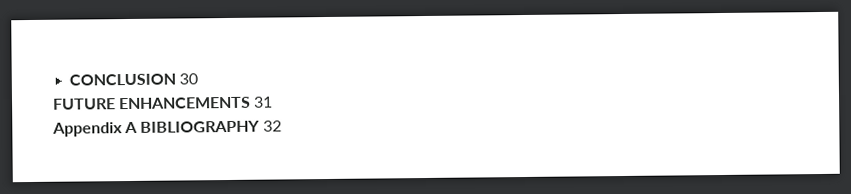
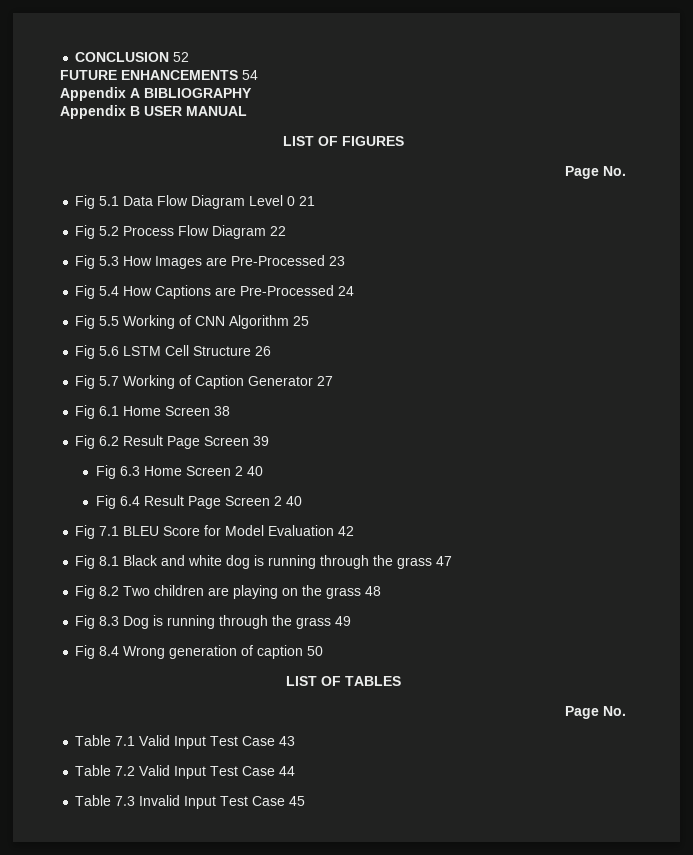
- CONCLUSION 30
+ CONCLUSION 52
- FUTURE ENHANCEMENTS 31
+ FUTURE ENHANCEMENTS 54
- Appendix A BIBLIOGRAPHY 32
+ Appendix A BIBLIOGRAPHY
+ Appendix B USER MANUAL
+ LIST OF FIGURES
+ Page No.
+ Fig 5.1 Data Flow Diagram Level 0 21
+ Fig 5.2 Process Flow Diagram 22
+ Fig 5.3 How Images are Pre-Processed 23
+ Fig 5.4 How Captions are Pre-Processed 24
+ Fig 5.5 Working of CNN Algorithm 25
+ Fig 5.6 LSTM Cell Structure 26
+ Fig 5.7 Working of Caption Generator 27
+ Fig 6.1 Home Screen 38
+ Fig 6.2 Result Page Screen 39
+ Fig 6.3 Home Screen 2 40
+ Fig 6.4 Result Page Screen 2 40
+ Fig 7.1 BLEU Score for Model Evaluation 42
+ Fig 8.1 Black and white dog is running through the grass 47
+ Fig 8.2 Two children are playing on the grass 48
+ Fig 8.3 Dog is running through the grass 49
+ Fig 8.4 Wrong generation of caption 50
+ LIST OF TABLES
+ Page No.
+ Table 7.1 Valid Input Test Case 43
+ Table 7.2 Valid Input Test Case 44
+ Table 7.3 Invalid Input Test Case 45

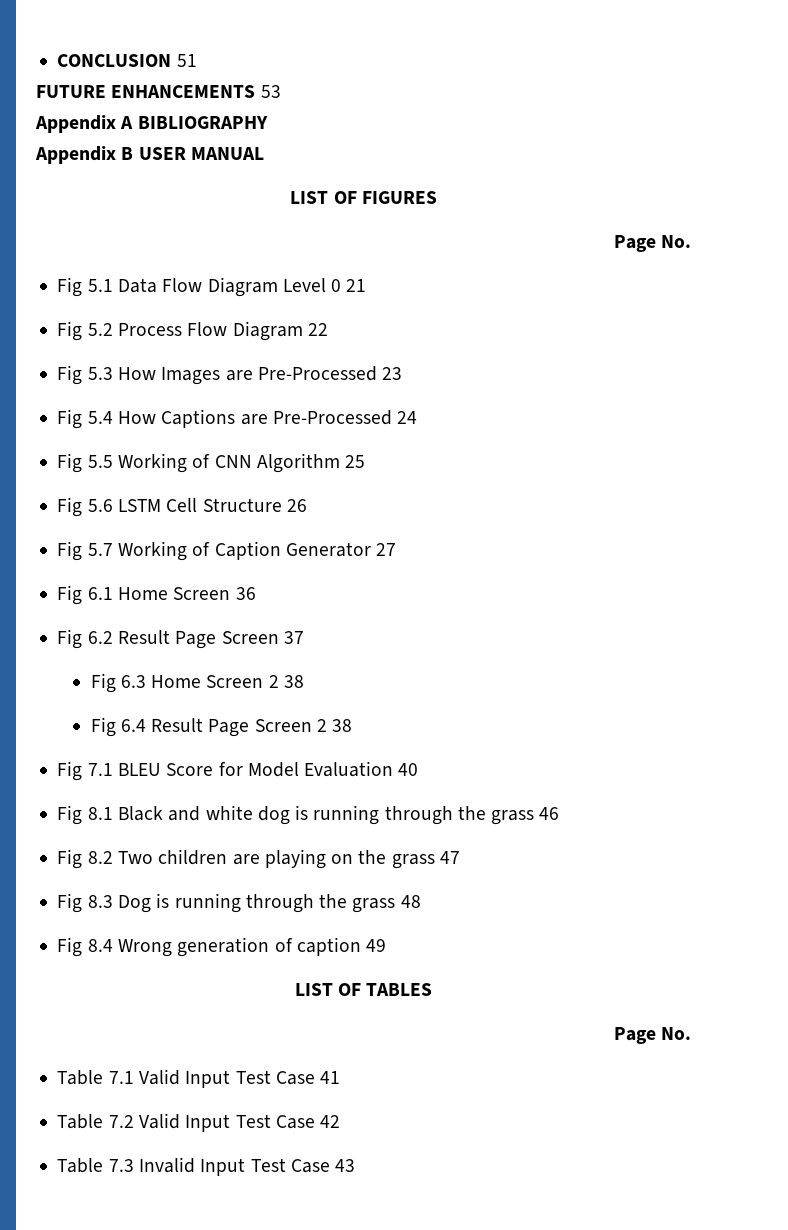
- CONCLUSION 52
+ CONCLUSION 51
- FUTURE ENHANCEMENTS 54
+ FUTURE ENHANCEMENTS 53
- Fig 6.1 Home Screen 38
+ Fig 6.1 Home Screen 36
- Fig 6.2 Result Page Screen 39
+ Fig 6.2 Result Page Screen 37
- Fig 6.3 Home Screen 2 40
+ Fig 6.3 Home Screen 2 38
- Fig 6.4 Result Page Screen 2 40
+ Fig 6.4 Result Page Screen 2 38
- Fig 7.1 BLEU Score for Model Evaluation 42
+ Fig 7.1 BLEU Score for Model Evaluation 40
- Fig 8.1 Black and white dog is running through the grass 47
+ Fig 8.1 Black and white dog is running through the grass 46
- Fig 8.2 Two children are playing on the grass 48
+ Fig 8.2 Two children are playing on the grass 47
- Fig 8.3 Dog is running through the grass 49
+ Fig 8.3 Dog is running through the grass 48
- Fig 8.4 Wrong generation of caption 50
+ Fig 8.4 Wrong generation of caption 49
- Table 7.1 Valid Input Test Case 43
+ Table 7.1 Valid Input Test Case 41
- Table 7.2 Valid Input Test Case 44
+ Table 7.2 Valid Input Test Case 42
- Table 7.3 Invalid Input Test Case 45
+ Table 7.3 Invalid Input Test Case 43

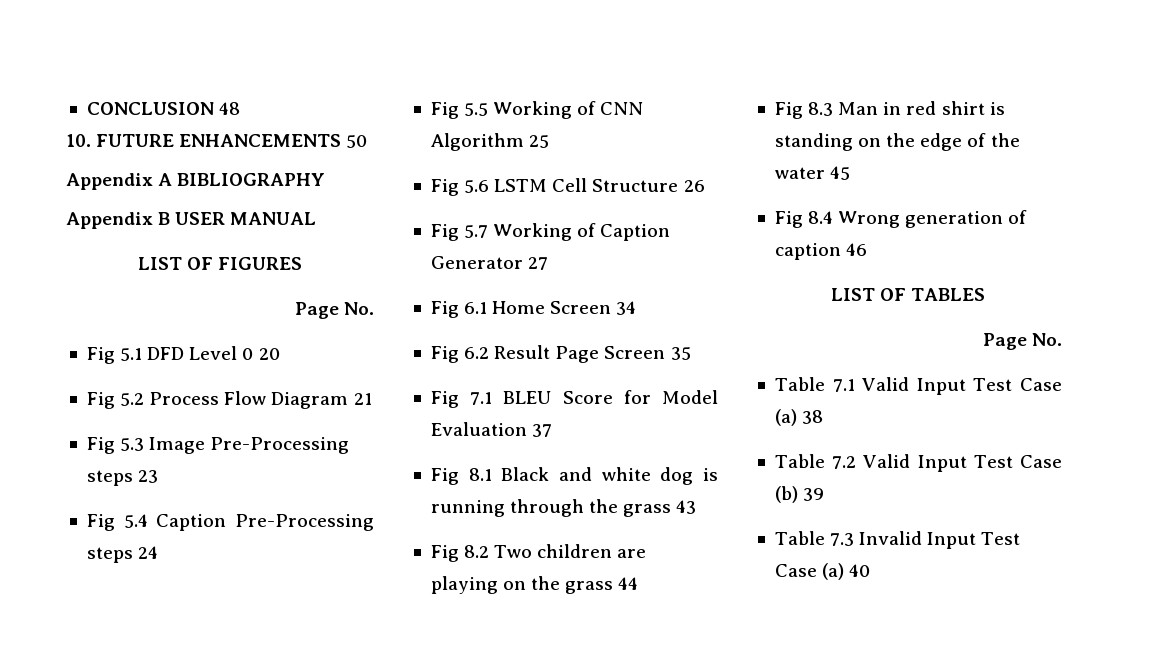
- CONCLUSION 51
- FUTURE ENHANCEMENTS 53
+ CONCLUSION 48
+ 10. FUTURE ENHANCEMENTS 50
- Fig 5.1 Data Flow Diagram Level 0 21
+ Fig 5.1 DFD Level 0 20
- Fig 5.2 Process Flow Diagram 22
+ Fig 5.2 Process Flow Diagram 21
- Fig 5.3 How Images are Pre-Processed 23
+ Fig 5.3 Image Pre-Processing steps 23
- Fig 5.4 How Captions are Pre-Processed 24
+ Fig 5.4 Caption Pre-Processing steps 24
- Fig 6.1 Home Screen 36
+ Fig 6.1 Home Screen 34
- Fig 6.2 Result Page Screen 37
- Fig 6.3 Home Screen 2 38
- Fig 6.4 Result Page Screen 2 38
+ Fig 6.2 Result Page Screen 35
- Fig 7.1 BLEU Score for Model Evaluation 40
+ Fig 7.1 BLEU Score for Model Evaluation 37
- Fig 8.1 Black and white dog is running through the grass 46
+ Fig 8.1 Black and white dog is running through the grass 43
- Fig 8.2 Two children are playing on the grass 47
+ Fig 8.2 Two children are playing on the grass 44
- Fig 8.3 Dog is running through the grass 48
+ Fig 8.3 Man in red shirt is standing on the edge of the water 45
- Fig 8.4 Wrong generation of caption 49
+ Fig 8.4 Wrong generation of caption 46
- Table 7.1 Valid Input Test Case 41
+ Table 7.1 Valid Input Test Case (a) 38
- Table 7.2 Valid Input Test Case 42
+ Table 7.2 Valid Input Test Case (b) 39
- Table 7.3 Invalid Input Test Case 43
+ Table 7.3 Invalid Input Test Case (a) 40

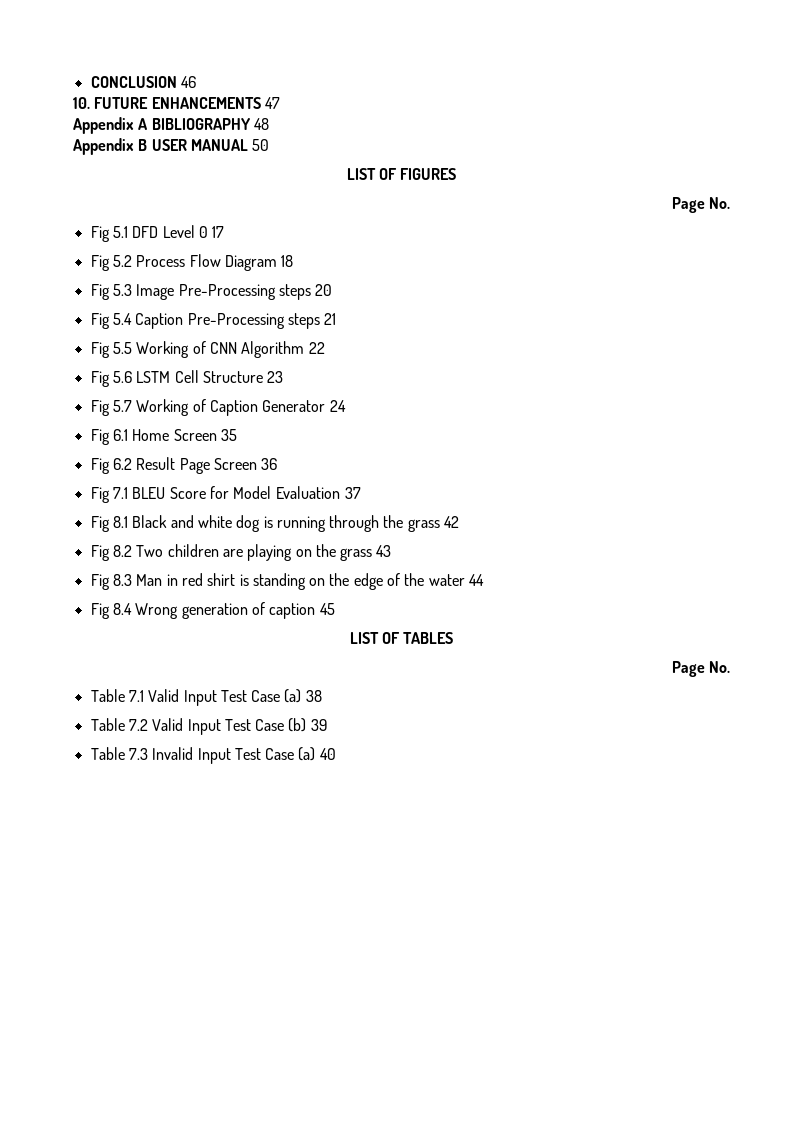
- CONCLUSION 48
+ CONCLUSION 46
- 10. FUTURE ENHANCEMENTS 50
+ 10. FUTURE ENHANCEMENTS 47
- Appendix A BIBLIOGRAPHY
+ Appendix A BIBLIOGRAPHY 48
- Appendix B USER MANUAL
+ Appendix B USER MANUAL 50
- Fig 5.1 DFD Level 0 20
+ Fig 5.1 DFD Level 0 17
- Fig 5.2 Process Flow Diagram 21
+ Fig 5.2 Process Flow Diagram 18
- Fig 5.3 Image Pre-Processing steps 23
+ Fig 5.3 Image Pre-Processing steps 20
- Fig 5.4 Caption Pre-Processing steps 24
+ Fig 5.4 Caption Pre-Processing steps 21
- Fig 5.5 Working of CNN Algorithm 25
+ Fig 5.5 Working of CNN Algorithm 22
- Fig 5.6 LSTM Cell Structure 26
+ Fig 5.6 LSTM Cell Structure 23
- Fig 5.7 Working of Caption Generator 27
+ Fig 5.7 Working of Caption Generator 24
- Fig 6.1 Home Screen 34
+ Fig 6.1 Home Screen 35
- Fig 6.2 Result Page Screen 35
+ Fig 6.2 Result Page Screen 36
- Fig 8.1 Black and white dog is running through the grass 43
+ Fig 8.1 Black and white dog is running through the grass 42
- Fig 8.2 Two children are playing on the grass 44
+ Fig 8.2 Two children are playing on the grass 43
- Fig 8.3 Man in red shirt is standing on the edge of the water 45
+ Fig 8.3 Man in red shirt is standing on the edge of the water 44
- Fig 8.4 Wrong generation of caption 46
+ Fig 8.4 Wrong generation of caption 45

